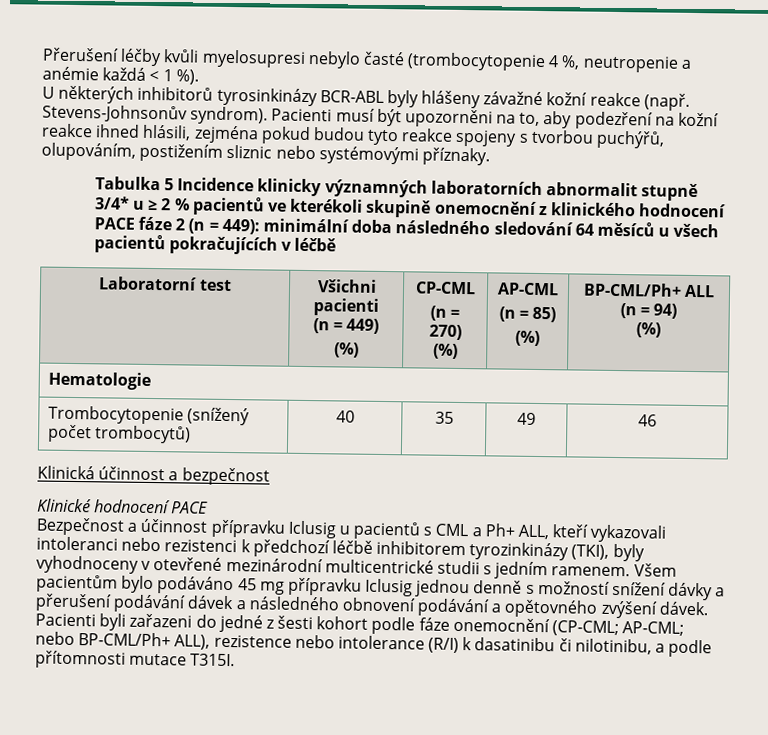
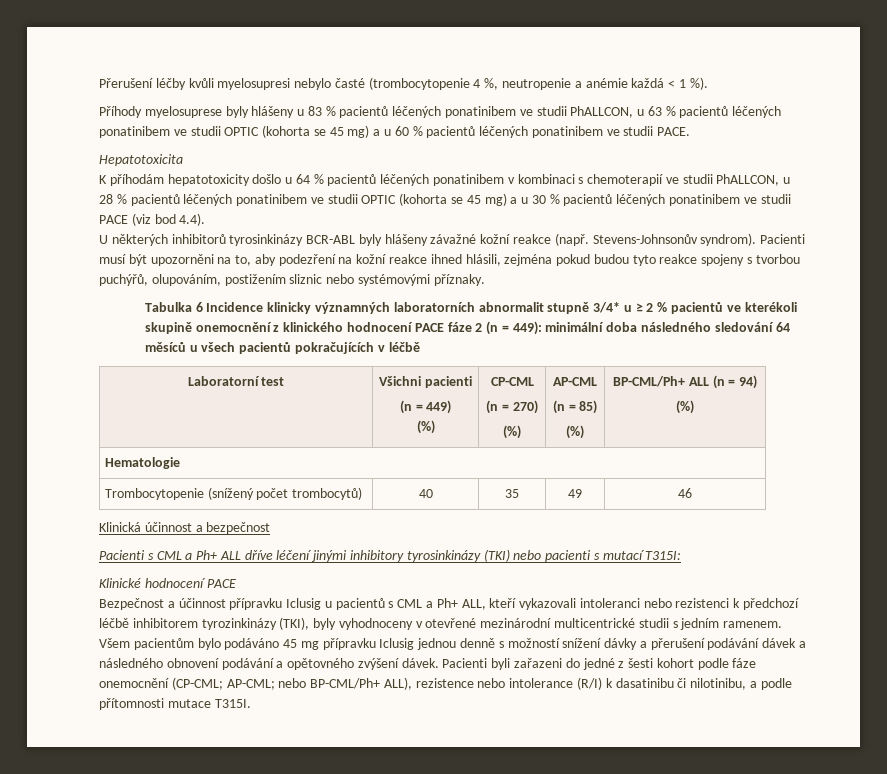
+ Příhody myelosuprese byly hlášeny u 83 % pacientů léčených ponatinibem ve studii PhALLCON, u 63 % pacientů léčených ponatinibem ve studii OPTIC (kohorta se 45 mg) a u 60 % pacientů léčených ponatinibem ve studii PACE.
+ Hepatotoxicita
+ K příhodám hepatotoxicity došlo u 64 % pacientů léčených ponatinibem v kombinaci s chemoterapií ve studii PhALLCON, u 28 % pacientů léčených ponatinibem ve studii OPTIC (kohorta se 45 mg) a u 30 % pacientů léčených ponatinibem ve studii PACE (viz bod 4.4).
- Tabulka 5 Incidence klinicky významných laboratorních abnormalit stupně 3/4* u ≥ 2 % pacientů ve kterékoli skupině onemocnění z klinického hodnocení PACE fáze 2 (n = 449): minimální doba následného sledování 64 měsíců u všech pacientů pokračujících v léčbě
+ Tabulka 6 Incidence klinicky významných laboratorních abnormalit stupně 3/4* u ≥ 2 % pacientů ve kterékoli skupině onemocnění z klinického hodnocení PACE fáze 2 (n = 449): minimální doba následného sledování 64 měsíců u všech pacientů pokračujících v léčbě
+ Pacienti s CML a Ph+ ALL dříve léčení jinými inhibitory tyrosinkinázy (TKI) nebo pacienti s mutací T315I:

